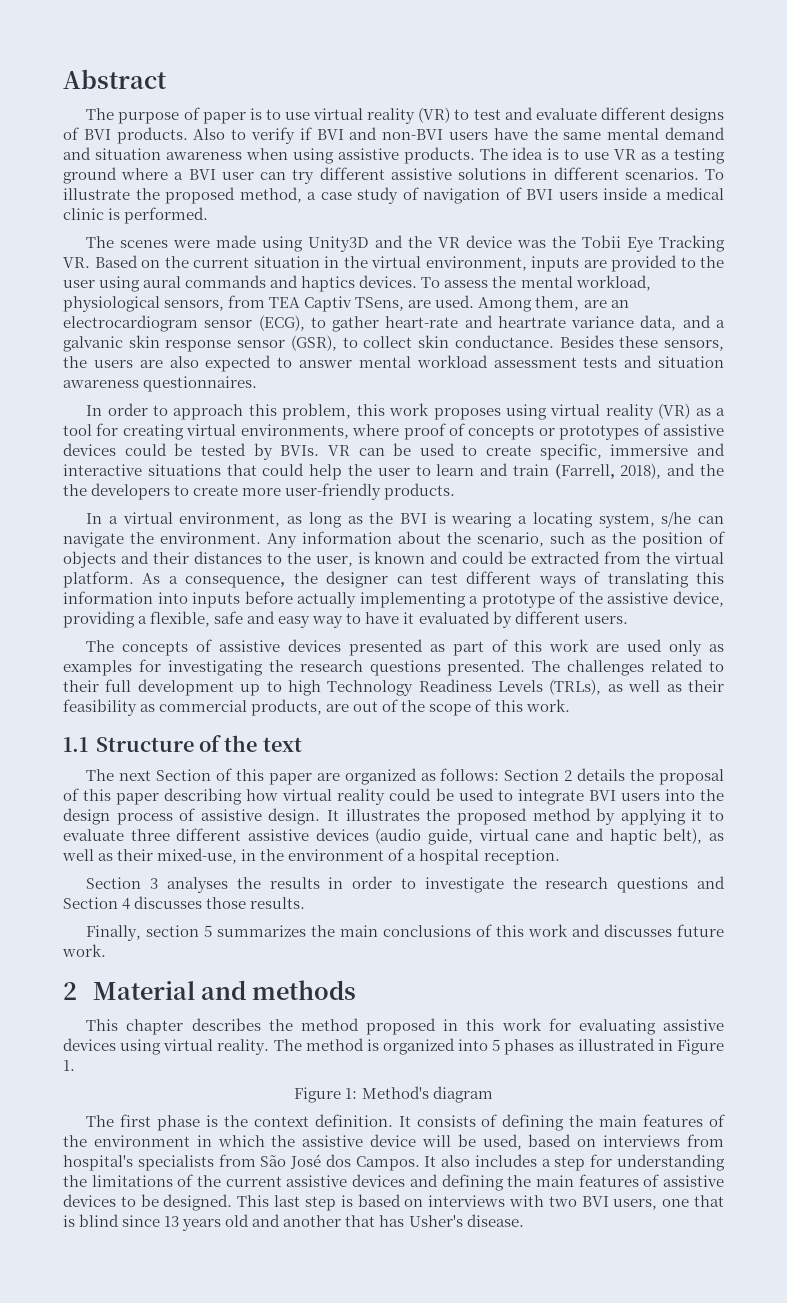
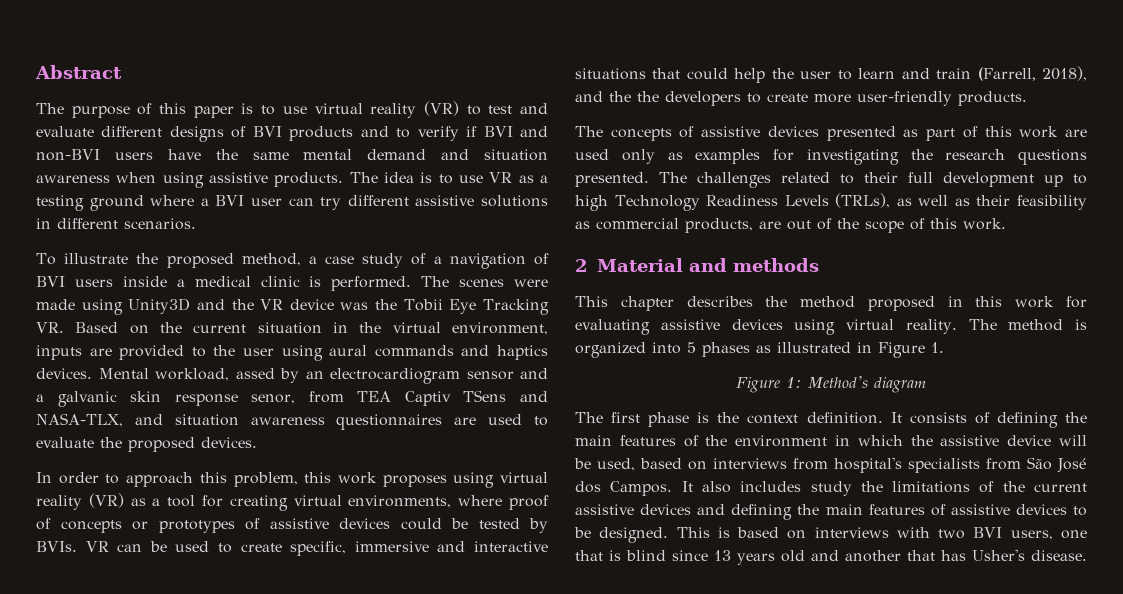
- The purpose of paper is to use virtual reality (VR) to test and evaluate different designs of BVI products. Also to verify if BVI and non-BVI users have the same mental demand and situation awareness when using assistive products.
+ The purpose of this paper is to use virtual reality (VR) to test and evaluate different designs of BVI products and to verify if BVI and non-BVI users have the same mental demand and situation awareness when using assistive products.
- The idea is to use VR as a testing ground where a BVI user can try different assistive solutions in different scenarios. To illustrate the proposed method, a case study of navigation of BVI users inside a medical clinic is performed.
- The scenes were made using Unity3D and the VR device was the Tobii Eye Tracking VR. Based on the current situation in the virtual environment, inputs are provided to the user using aural commands and haptics devices.
+ The idea is to use VR as a testing ground where a BVI user can try different assistive solutions in different scenarios.
+ To illustrate the proposed method, a case study of a navigation of BVI users inside a medical clinic is performed. The scenes were made using Unity3D and the VR device was the Tobii Eye Tracking VR. Based on the current situation in the virtual environment, inputs are provided to the user using aural commands and haptics devices.
- To assess the mental workload, physiological sensors, from TEA Captiv TSens, are used. Among them, are an electrocardiogram sensor (ECG), to gather heart-rate and heartrate variance data, and a galvanic skin response sensor (GSR), to collect skin conductance. Besides these sensors, the users are also expected to answer mental workload assessment tests and situation awareness questionnaires.
+ Mental workload, assed by an electrocardiogram sensor and a galvanic skin response senor, from TEA Captiv TSens and NASA-TLX, and situation awareness questionnaires are used to evaluate the proposed devices.
- In a virtual environment, as long as the BVI is wearing a locating system, s/he can navigate the environment. Any information about the scenario, such as the position of objects and their distances to the user, is known and could be extracted from the virtual platform. As a consequence, the designer can test different ways of translating this information into inputs before actually implementing a prototype of the assistive device, providing a flexible, safe and easy way to have it evaluated by different users.
- 1.1 Structure of the text
- The next Section of this paper are organized as follows: Section 2 details the proposal of this paper describing how virtual reality could be used to integrate BVI users into the design process of assistive design. It illustrates the proposed method by applying it to evaluate three different assistive devices (audio guide, virtual cane and haptic belt), as well as their mixed-use, in the environment of a hospital reception.
- Section 3 analyses the results in order to investigate the research questions and Section 4 discusses those results.
- Finally, section 5 summarizes the main conclusions of this work and discusses future work.
- It also includes a step for understanding the limitations of the current assistive devices and defining the main features of assistive devices to be designed.
+ It also includes study the limitations of the current assistive devices and defining the main features of assistive devices to be designed.
- This last step is based on interviews with two BVI users, one that is blind since 13 years old and another that has Usher's disease.
+ This is based on interviews with two BVI users, one that is blind since 13 years old and another that has Usher's disease.

